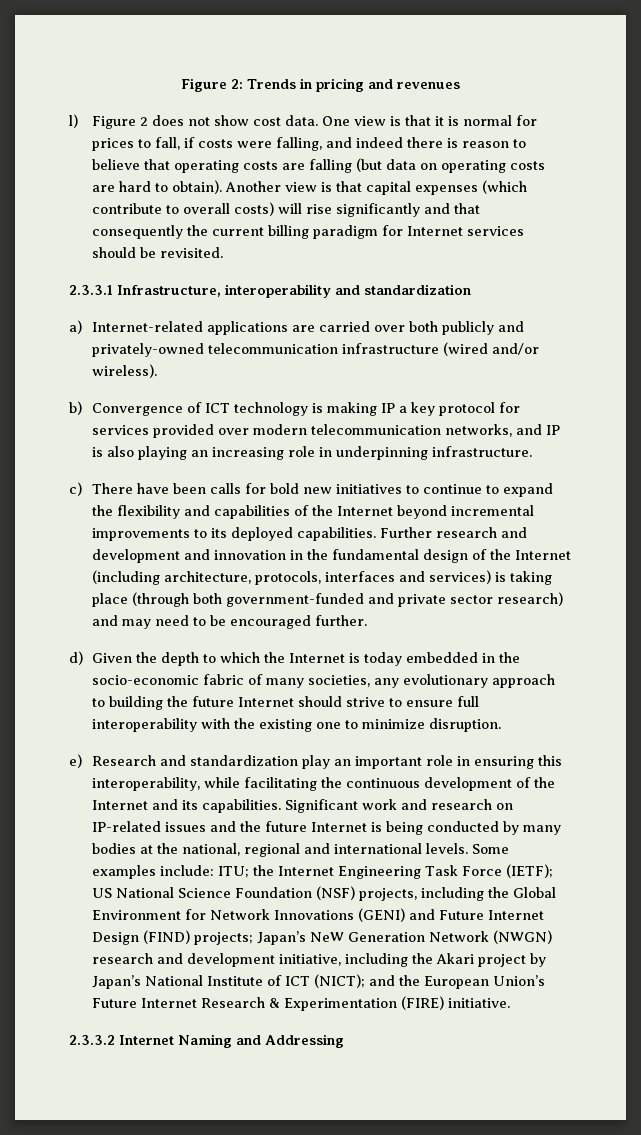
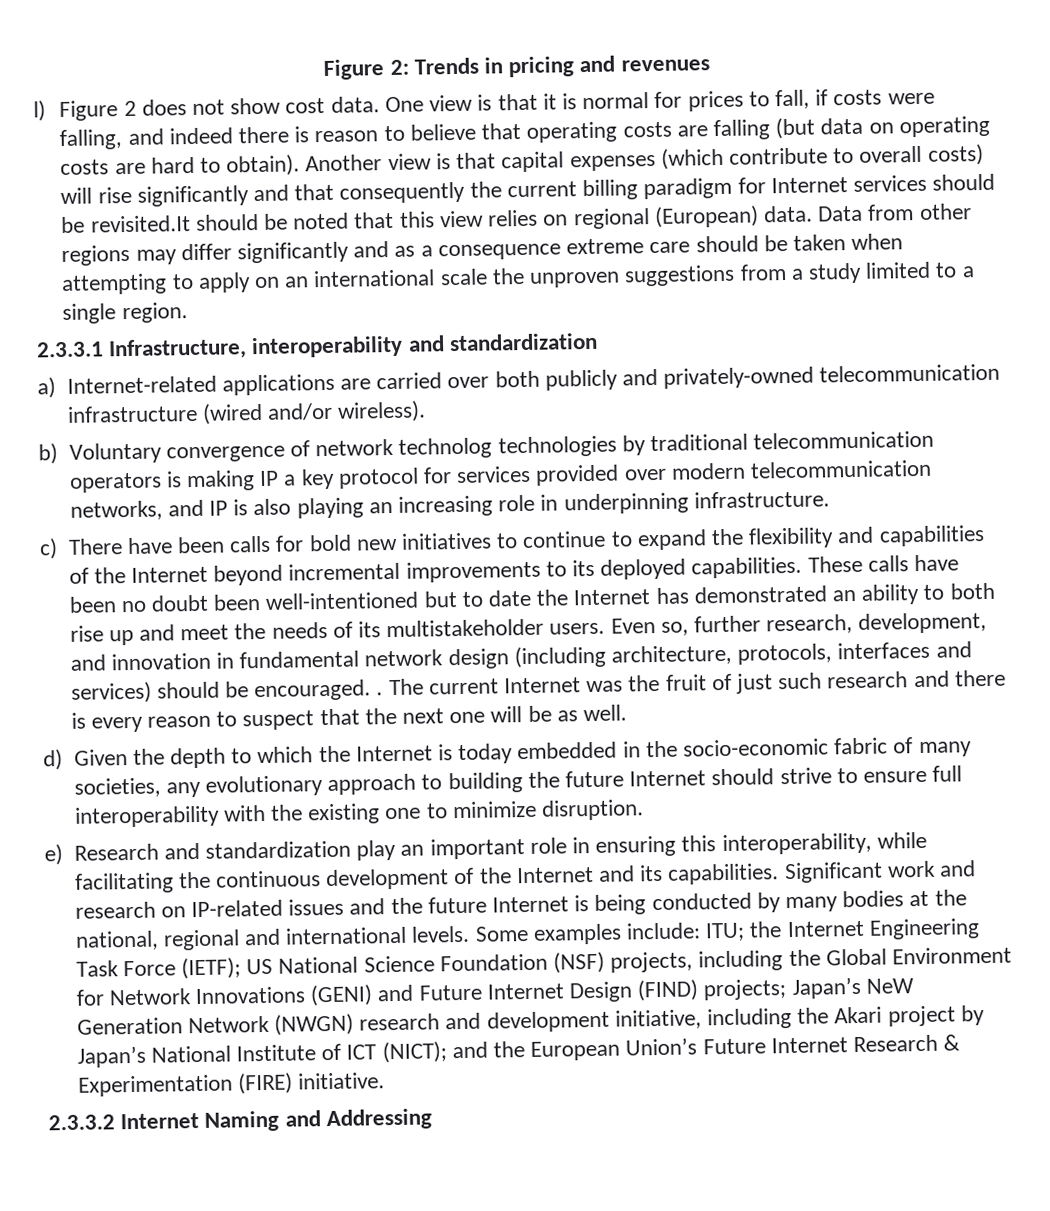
- Another view is that capital expenses (which contribute to overall costs) will rise significantly and that consequently the current billing paradigm for Internet services should be revisited.
+ Another view is that capital expenses (which contribute to overall costs) will rise significantly and that consequently the current billing paradigm for Internet services should be revisited.It should be noted that this view relies on regional (European) data. Data from other regions may differ significantly and as a consequence extreme care should be taken when attempting to apply on an international scale the unproven suggestions from a study limited to a single region.
- b) Convergence of ICT technology is making IP a key protocol for services provided over modern telecommunication networks, and IP is also playing an increasing role in underpinning infrastructure.
+ b) Voluntary convergence of network technolog technologies by traditional telecommunication operators is making IP a key protocol for services provided over modern telecommunication networks, and IP is also playing an increasing role in underpinning infrastructure.
- Further research and development and innovation in the fundamental design of the Internet (including architecture, protocols, interfaces and services) is taking place (through both government-funded and private sector research) and may need to be encouraged further.
+ These calls have been no doubt been well-intentioned but to date the Internet has demonstrated an ability to both rise up and meet the needs of its multistakeholder users. Even so, further research, development, and innovation in fundamental network design (including architecture, protocols, interfaces and services) should be encouraged. . The current Internet was the fruit of just such research and there is every reason to suspect that the next one will be as well.

